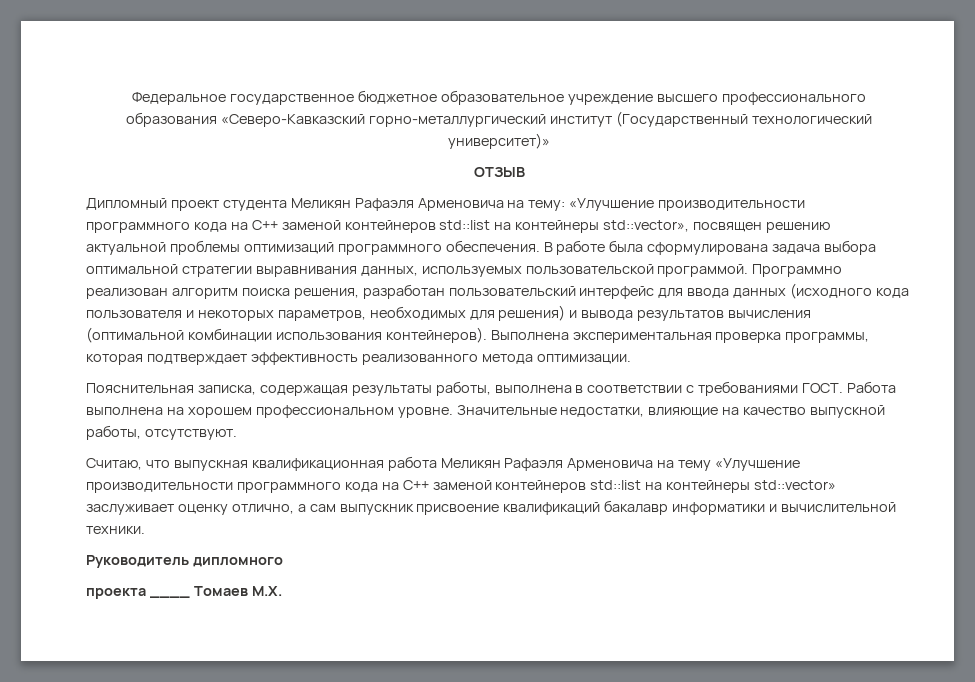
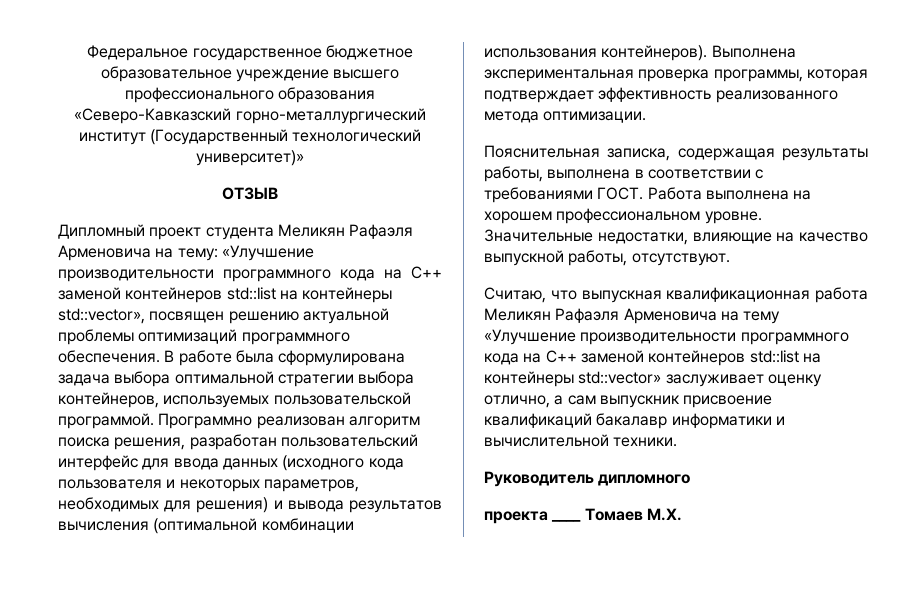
- В работе была сформулирована задача выбора оптимальной стратегии выравнивания данных, используемых пользовательской программой.
+ В работе была сформулирована задача выбора оптимальной стратегии выбора контейнеров, используемых пользовательской программой.

